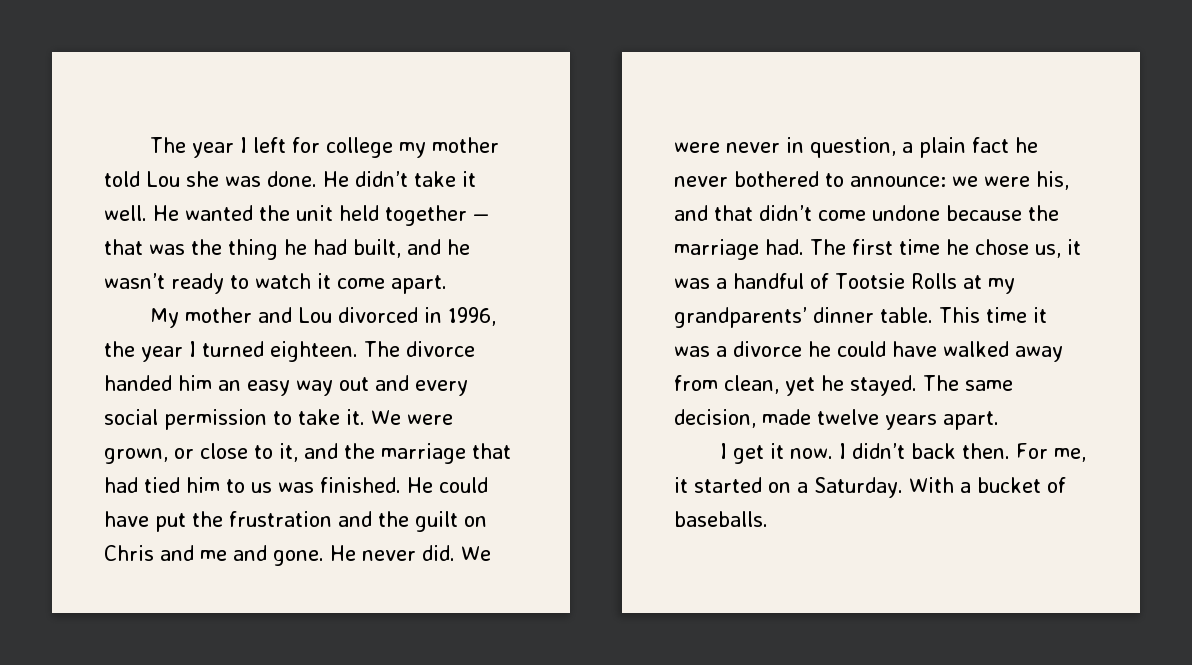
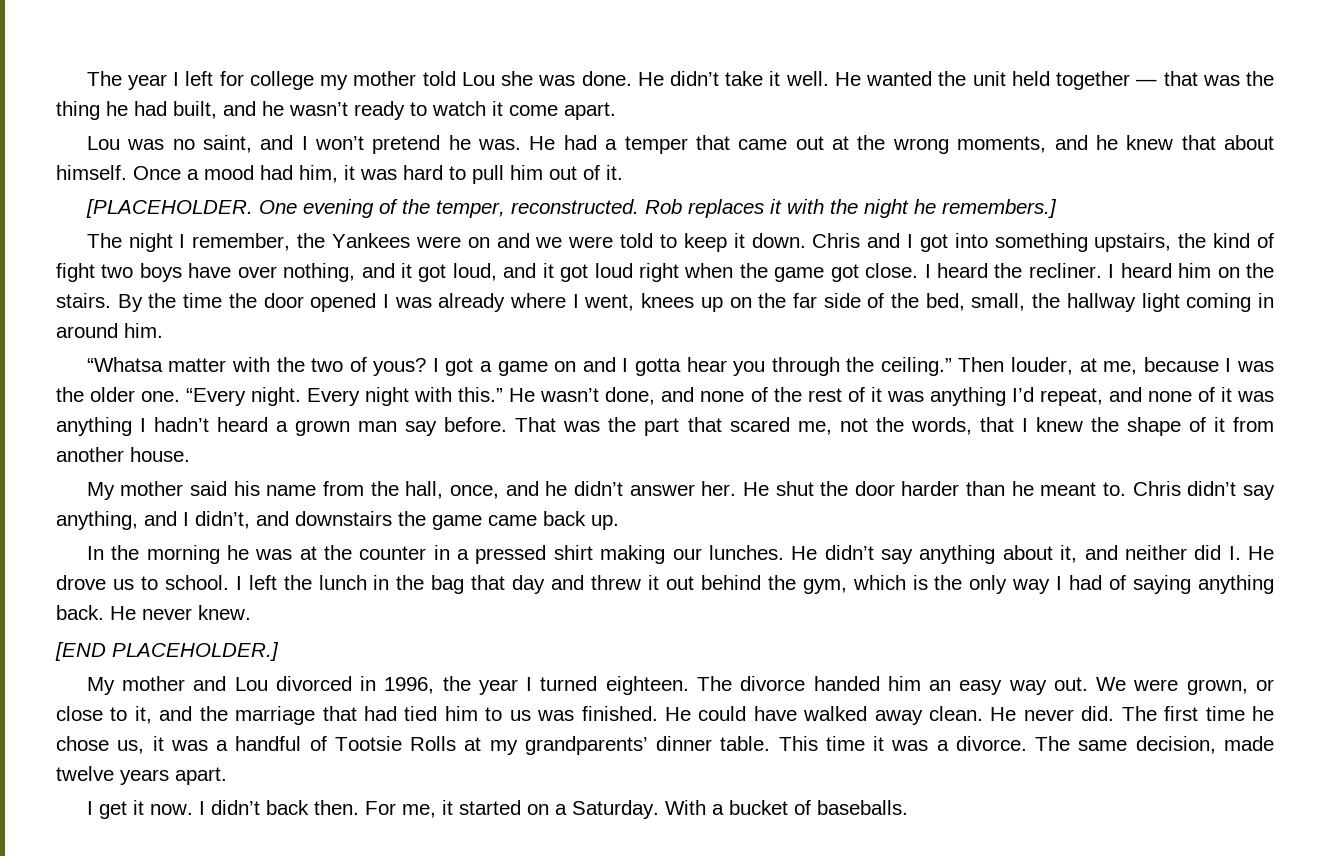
+ Lou was no saint, and I won’t pretend he was. He had a temper that came out at the wrong moments, and he knew that about himself. Once a mood had him, it was hard to pull him out of it.
+ [PLACEHOLDER. One evening of the temper, reconstructed. Rob replaces it with the night he remembers.]
+ The night I remember, the Yankees were on and we were told to keep it down. Chris and I got into something upstairs, the kind of fight two boys have over nothing, and it got loud, and it got loud right when the game got close. I heard the recliner. I heard him on the stairs. By the time the door opened I was already where I went, knees up on the far side of the bed, small, the hallway light coming in around him.
+ “Whatsa matter with the two of yous? I got a game on and I gotta hear you through the ceiling.” Then louder, at me, because I was the older one. “Every night. Every night with this.” He wasn’t done, and none of the rest of it was anything I’d repeat, and none of it was anything I hadn’t heard a grown man say before. That was the part that scared me, not the words, that I knew the shape of it from another house.
+ My mother said his name from the hall, once, and he didn’t answer her. He shut the door harder than he meant to. Chris didn’t say anything, and I didn’t, and downstairs the game came back up.
+ In the morning he was at the counter in a pressed shirt making our lunches. He didn’t say anything about it, and neither did I. He drove us to school. I left the lunch in the bag that day and threw it out behind the gym, which is the only way I had of saying anything back. He never knew.
+ [END PLACEHOLDER.]
- The divorce handed him an easy way out and every social permission to take it.
+ The divorce handed him an easy way out.
- He could have put the frustration and the guilt on Chris and me and gone. He never did. We were never in question, a plain fact he never bothered to announce: we were his, and that didn’t come undone because the marriage had.
+ He could have walked away clean. He never did.
- This time it was a divorce he could have walked away from clean, yet he stayed.
+ This time it was a divorce.

